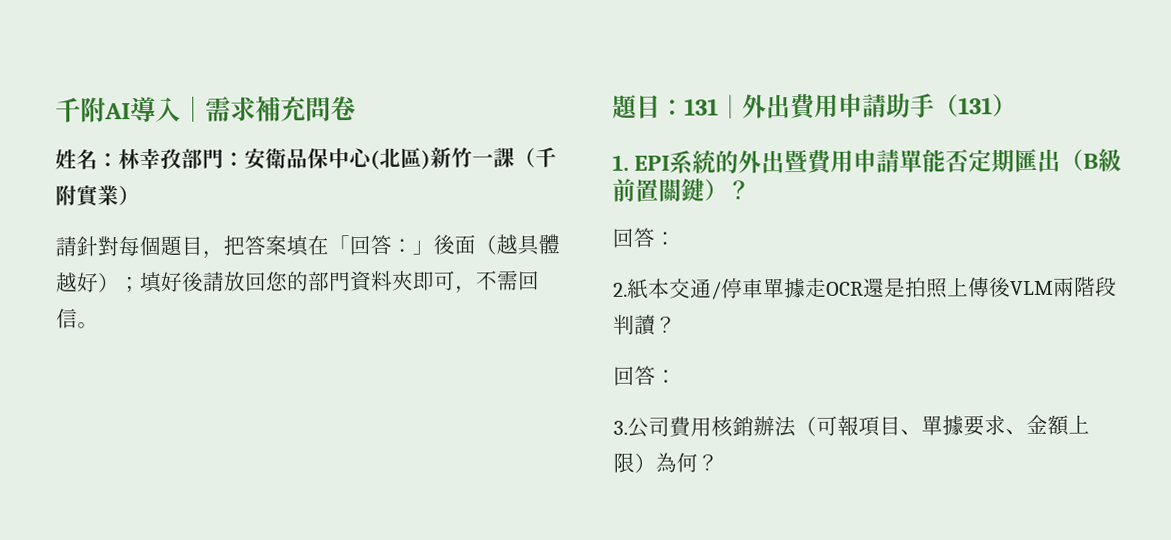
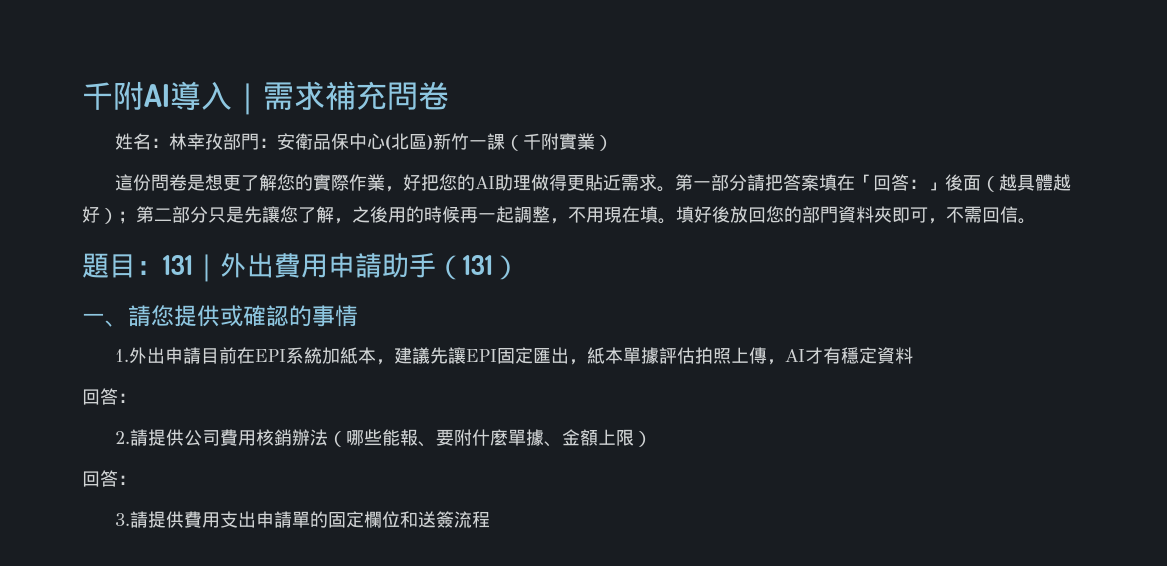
- 請針對每個題目，把答案填在「回答：」後面（越具體越好）；填好後請放回您的部門資料夾即可，不需回信。
+ 這份問卷是想更了解您的實際作業，好把您的AI助理做得更貼近需求。第一部分請把答案填在「回答：」後面（越具體越好）；第二部分只是先讓您了解，之後用的時候再一起調整，不用現在填。填好後放回您的部門資料夾即可，不需回信。
- 1. EPI系統的外出暨費用申請單能否定期匯出（B級前置關鍵）？
+ 一、請您提供或確認的事情
+ 1.外出申請目前在EPI系統加紙本，建議先讓EPI固定匯出，紙本單據評估拍照上傳，AI才有穩定資料
  回答：
- 2.紙本交通/停車單據走OCR還是拍照上傳後VLM兩階段判讀？
+ 2.請提供公司費用核銷辦法（哪些能報、要附什麼單據、金額上限）
  回答：
- 3.公司費用核銷辦法（可報項目、單據要求、金額上限）為何？
+ 3.請提供費用支出申請單的固定欄位和送簽流程

